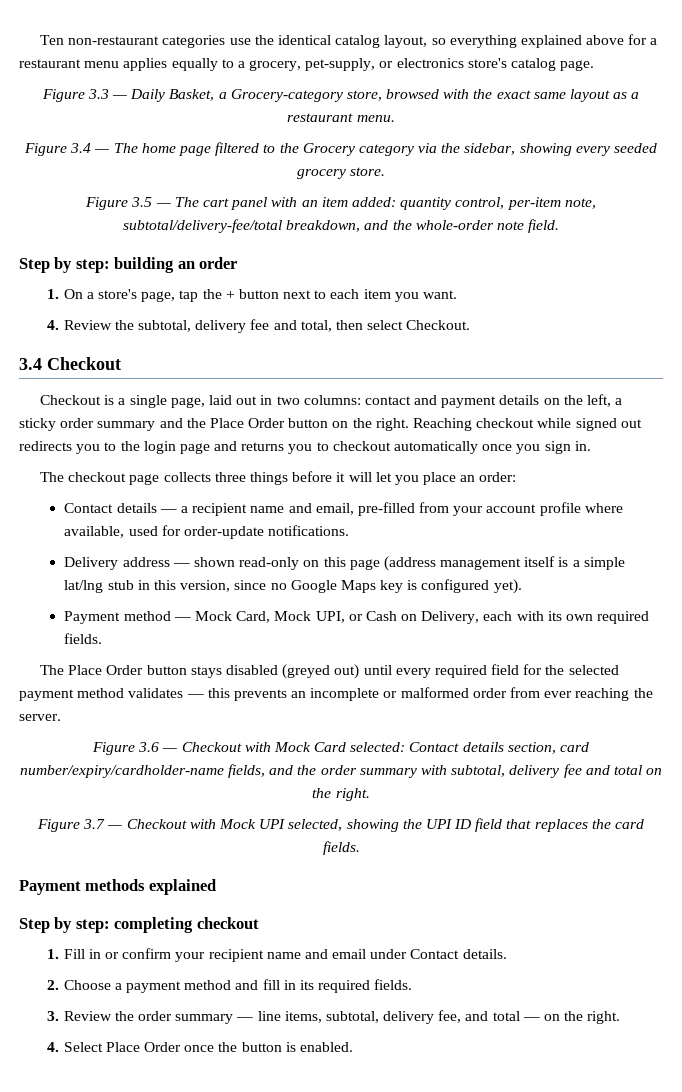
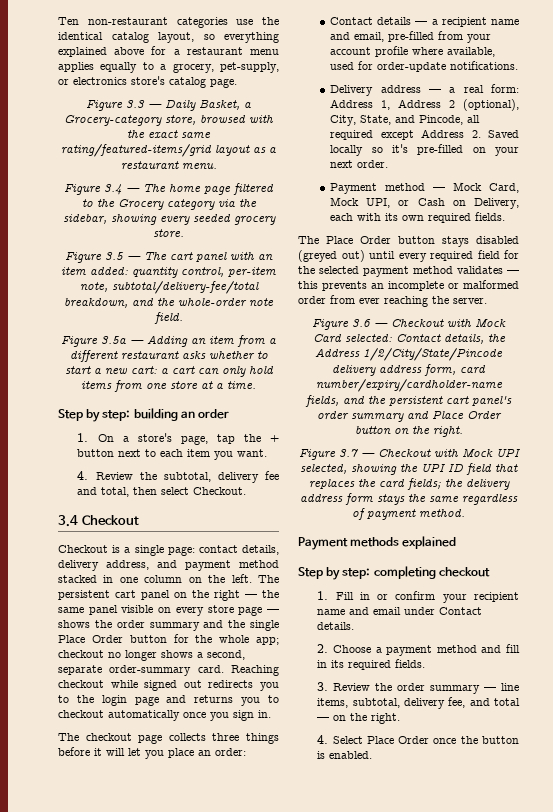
- Figure 3.3 — Daily Basket, a Grocery-category store, browsed with the exact same layout as a restaurant menu.
+ Figure 3.3 — Daily Basket, a Grocery-category store, browsed with the exact same rating/featured-items/grid layout as a restaurant menu.
+ Figure 3.5a — Adding an item from a different restaurant asks whether to start a new cart: a cart can only hold items from one store at a time.
- Checkout is a single page, laid out in two columns: contact and payment details on the left, a sticky order summary and the Place Order button on the right.
+ Checkout is a single page: contact details, delivery address, and payment method stacked in one column on the left. The persistent cart panel on the right — the same panel visible on every store page — shows the order summary and the single Place Order button for the whole app; checkout no longer shows a second, separate order-summary card.
- Delivery address — shown read-only on this page (address management itself is a simple lat/lng stub in this version, since no Google Maps key is configured yet).
+ Delivery address — a real form: Address 1, Address 2 (optional), City, State, and Pincode, all required except Address 2. Saved locally so it's pre-filled on your next order.
- Figure 3.6 — Checkout with Mock Card selected: Contact details section, card number/expiry/cardholder-name fields, and the order summary with subtotal, delivery fee and total on the right.
+ Figure 3.6 — Checkout with Mock Card selected: Contact details, the Address 1/2/City/State/Pincode delivery address form, card number/expiry/cardholder-name fields, and the persistent cart panel's order summary and Place Order button on the right.
- Figure 3.7 — Checkout with Mock UPI selected, showing the UPI ID field that replaces the card fields.
+ Figure 3.7 — Checkout with Mock UPI selected, showing the UPI ID field that replaces the card fields; the delivery address form stays the same regardless of payment method.

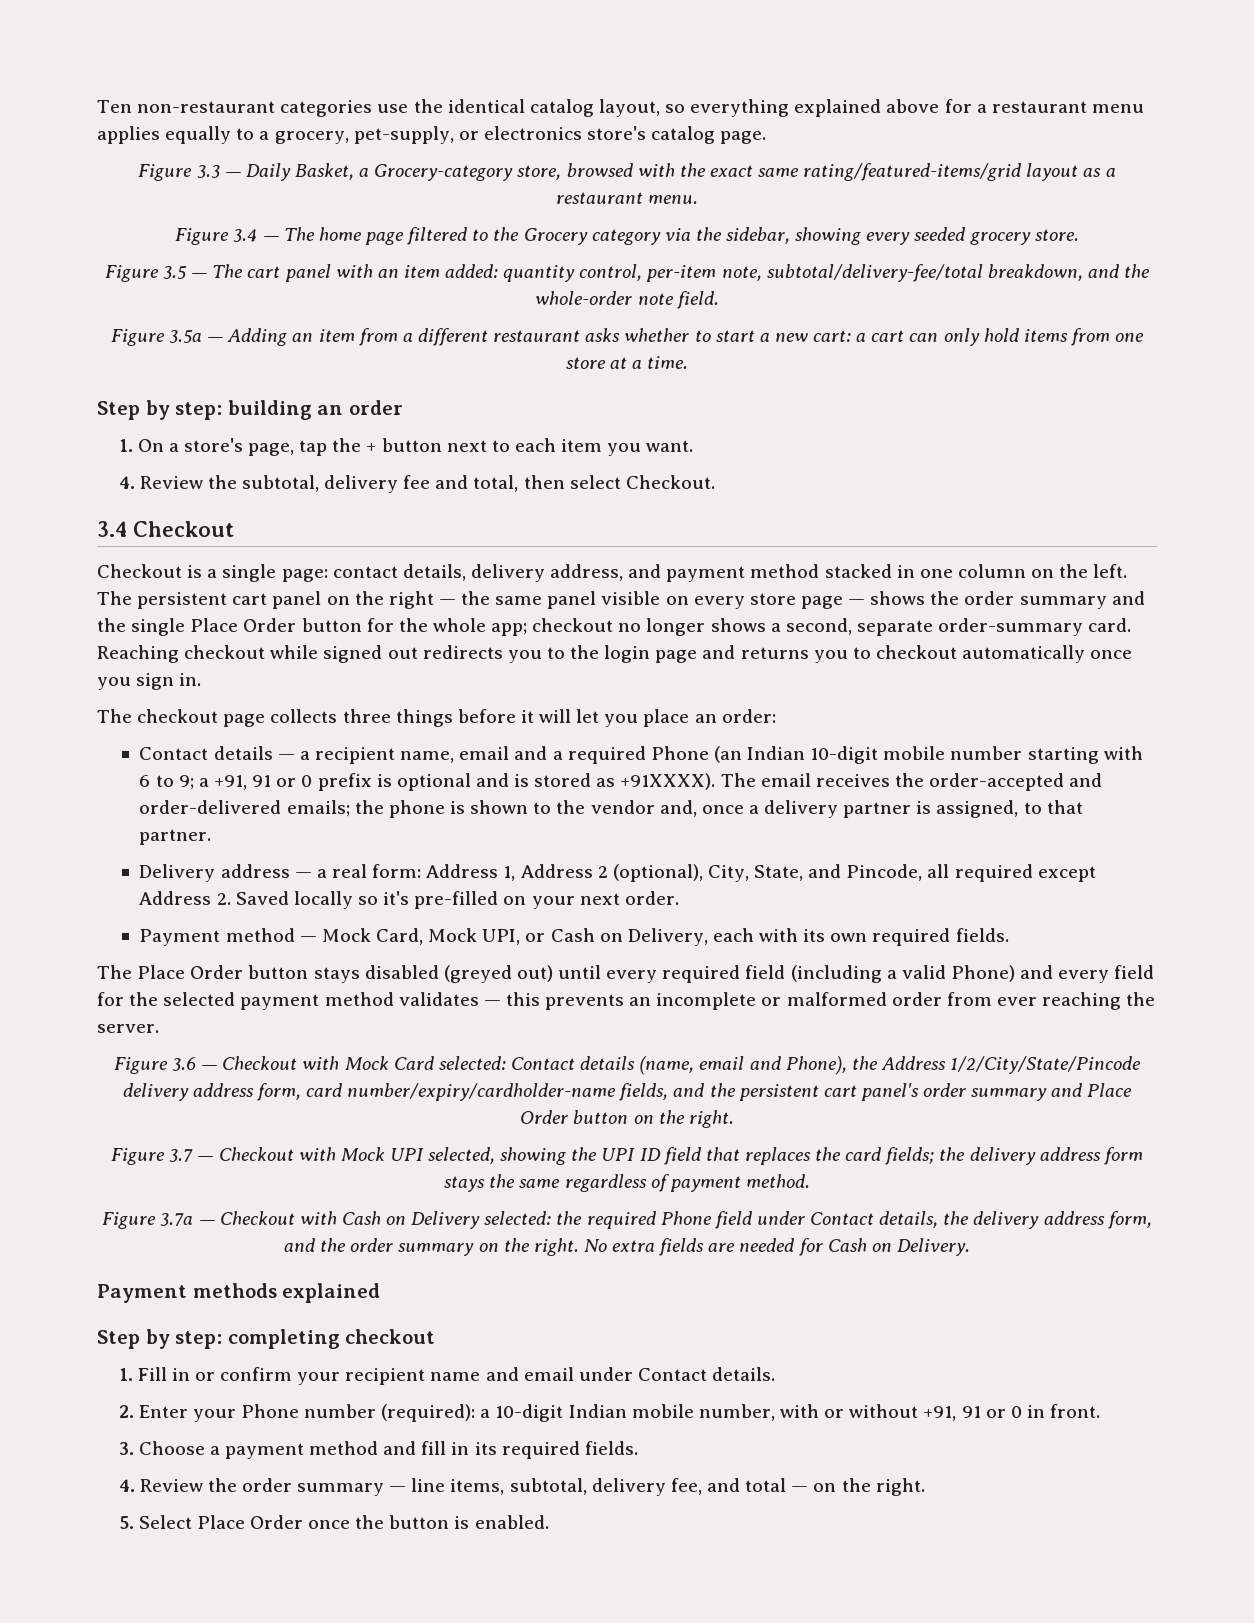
- Contact details — a recipient name and email, pre-filled from your account profile where available, used for order-update notifications.
+ Contact details — a recipient name, email and a required Phone (an Indian 10-digit mobile number starting with 6 to 9; a +91, 91 or 0 prefix is optional and is stored as +91XXXX). The email receives the order-accepted and order-delivered emails; the phone is shown to the vendor and, once a delivery partner is assigned, to that partner.
- The Place Order button stays disabled (greyed out) until every required field for the selected payment method validates — this prevents an incomplete or malformed order from ever reaching the server.
+ The Place Order button stays disabled (greyed out) until every required field (including a valid Phone) and every field for the selected payment method validates — this prevents an incomplete or malformed order from ever reaching the server.
- Figure 3.6 — Checkout with Mock Card selected: Contact details, the Address 1/2/City/State/Pincode delivery address form, card number/expiry/cardholder-name fields, and the persistent cart panel's order summary and Place Order button on the right.
+ Figure 3.6 — Checkout with Mock Card selected: Contact details (name, email and Phone), the Address 1/2/City/State/Pincode delivery address form, card number/expiry/cardholder-name fields, and the persistent cart panel's order summary and Place Order button on the right.
+ Figure 3.7a — Checkout with Cash on Delivery selected: the required Phone field under Contact details, the delivery address form, and the order summary on the right. No extra fields are needed for Cash on Delivery.
- 2. Choose a payment method and fill in its required fields.
+ 2. Enter your Phone number (required): a 10-digit Indian mobile number, with or without +91, 91 or 0 in front.
+ 3. Choose a payment method and fill in its required fields.
- 3. Review the order summary — line items, subtotal, delivery fee, and total — on the right.
+ 4. Review the order summary — line items, subtotal, delivery fee, and total — on the right.
- 4. Select Place Order once the button is enabled.
+ 5. Select Place Order once the button is enabled.

